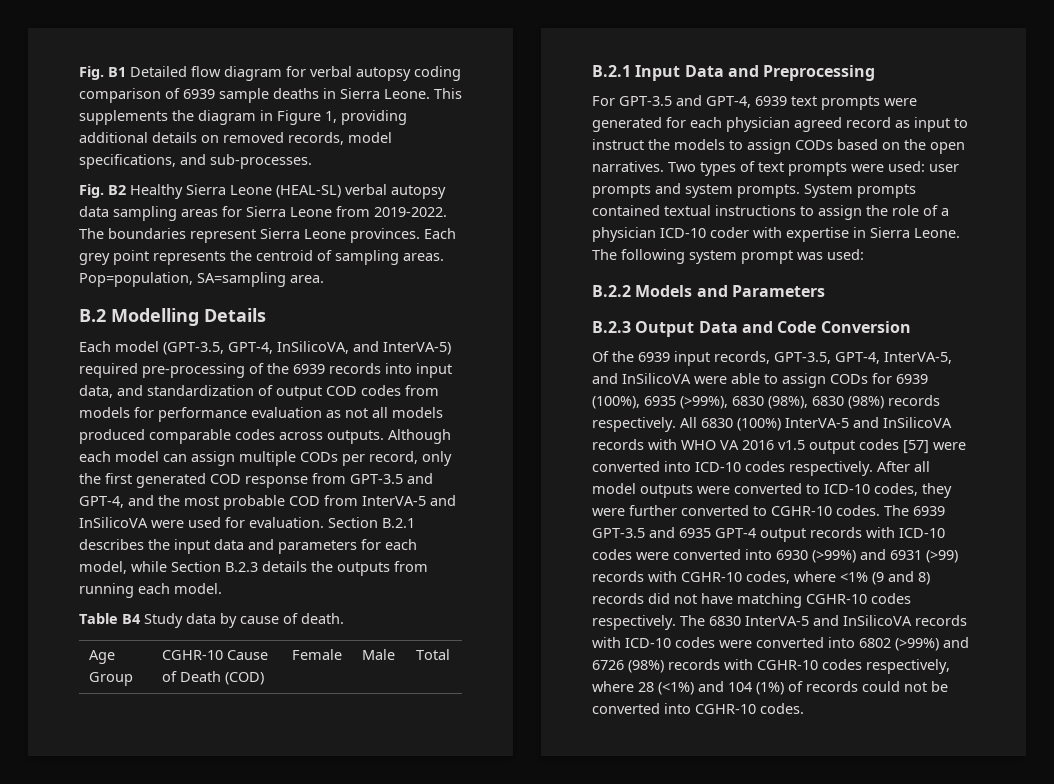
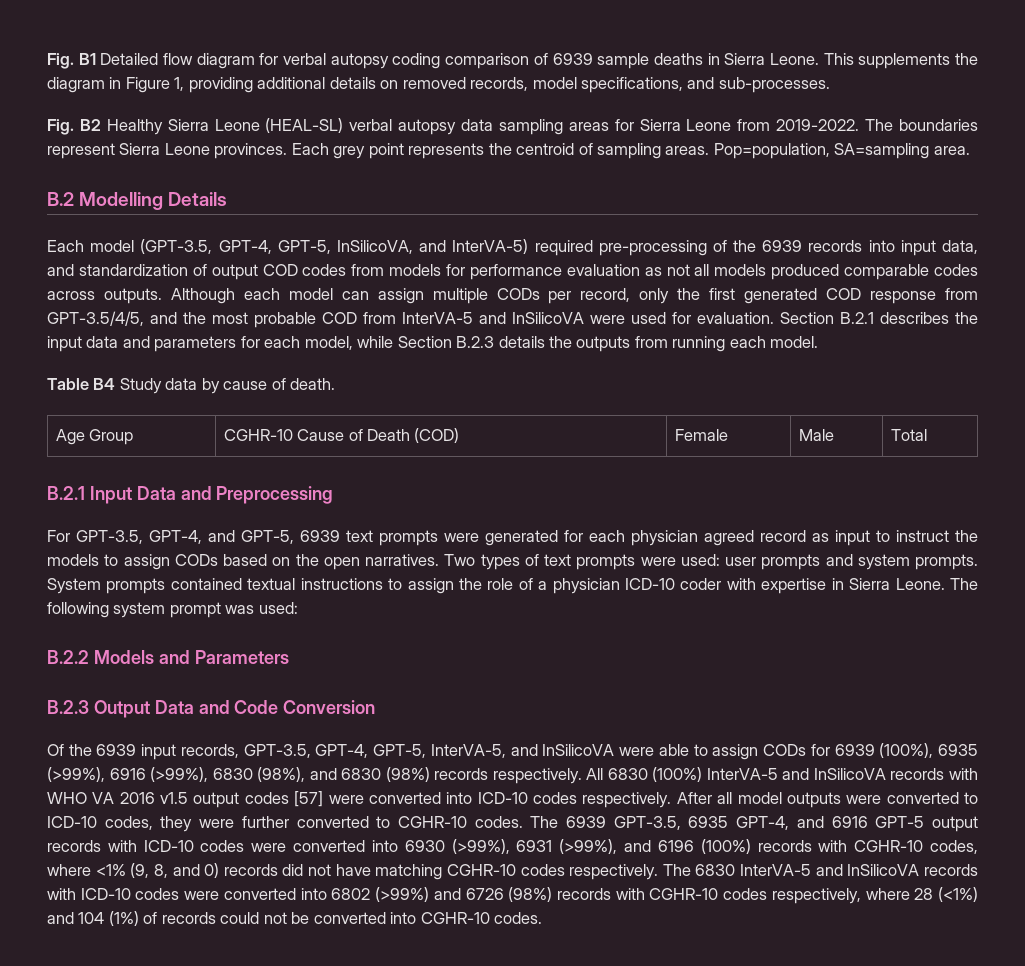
- Each model (GPT-3.5, GPT-4, InSilicoVA, and InterVA-5) required pre-processing of the 6939 records into input data, and standardization of output COD codes from models for performance evaluation as not all models produced comparable codes across outputs.
+ Each model (GPT-3.5, GPT-4, GPT-5, InSilicoVA, and InterVA-5) required pre-processing of the 6939 records into input data, and standardization of output COD codes from models for performance evaluation as not all models produced comparable codes across outputs.
- Although each model can assign multiple CODs per record, only the first generated COD response from GPT-3.5 and GPT-4, and the most probable COD from InterVA-5 and InSilicoVA were used for evaluation.
+ Although each model can assign multiple CODs per record, only the first generated COD response from GPT-3.5/4/5, and the most probable COD from InterVA-5 and InSilicoVA were used for evaluation.
- For GPT-3.5 and GPT-4, 6939 text prompts were generated for each physician agreed record as input to instruct the models to assign CODs based on the open narratives.
+ For GPT-3.5, GPT-4, and GPT-5, 6939 text prompts were generated for each physician agreed record as input to instruct the models to assign CODs based on the open narratives.
- Of the 6939 input records, GPT-3.5, GPT-4, InterVA-5, and InSilicoVA were able to assign CODs for 6939 (100%), 6935 (>99%), 6830 (98%), 6830 (98%) records respectively.
+ Of the 6939 input records, GPT-3.5, GPT-4, GPT-5, InterVA-5, and InSilicoVA were able to assign CODs for 6939 (100%), 6935 (>99%), 6916 (>99%), 6830 (98%), and 6830 (98%) records respectively.
- The 6939 GPT-3.5 and 6935 GPT-4 output records with ICD-10 codes were converted into 6930 (>99%) and 6931 (>99) records with CGHR-10 codes, where <1% (9 and 8) records did not have matching CGHR-10 codes respectively.
+ The 6939 GPT-3.5, 6935 GPT-4, and 6916 GPT-5 output records with ICD-10 codes were converted into 6930 (>99%), 6931 (>99%), and 6196 (100%) records with CGHR-10 codes, where <1% (9, 8, and 0) records did not have matching CGHR-10 codes respectively.

